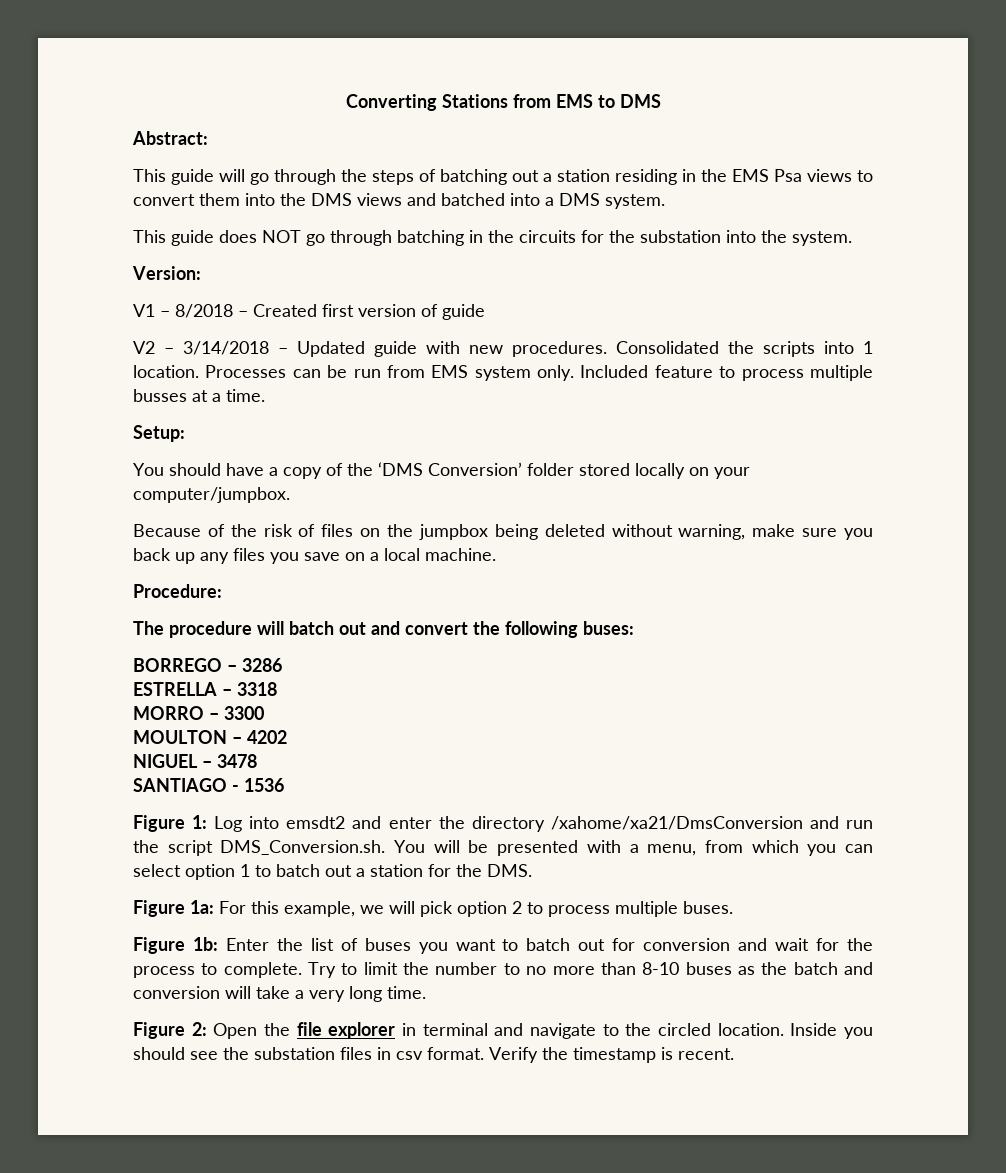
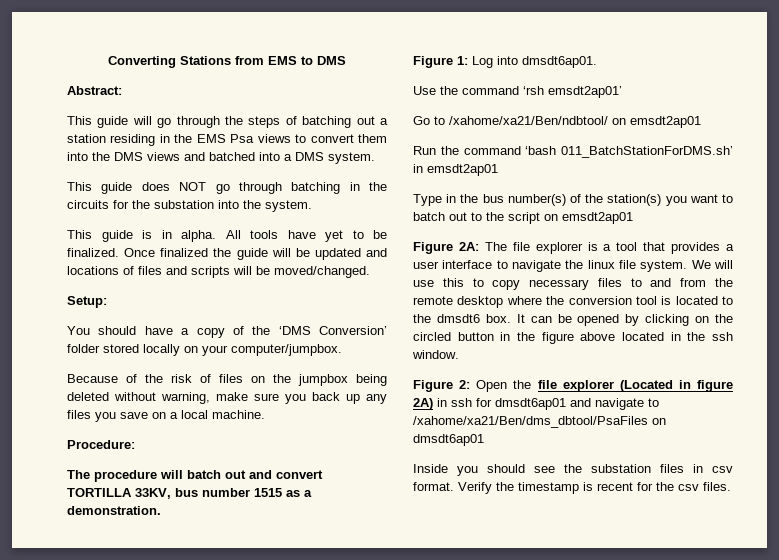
- Version:
- V1 – 8/2018 – Created first version of guide
- V2 – 3/14/2018 – Updated guide with new procedures. Consolidated the scripts into 1 location. Processes can be run from EMS system only. Included feature to process multiple busses at a time.
+ This guide is in alpha. All tools have yet to be finalized. Once finalized the guide will be updated and locations of files and scripts will be moved/changed.
- The procedure will batch out and convert the following buses:
- BORREGO – 3286
- ESTRELLA – 3318
- MORRO – 3300
- MOULTON – 4202
- NIGUEL – 3478
- SANTIAGO - 1536
- Figure 1: Log into emsdt2 and enter the directory /xahome/xa21/DmsConversion and run the script DMS_Conversion.sh. You will be presented with a menu, from which you can select option 1 to batch out a station for the DMS.
- Figure 1a: For this example, we will pick option 2 to process multiple buses.
- Figure 1b: Enter the list of buses you want to batch out for conversion and wait for the process to complete. Try to limit the number to no more than 8-10 buses as the batch and conversion will take a very long time.
+ The procedure will batch out and convert TORTILLA 33KV, bus number 1515 as a demonstration.
+ Figure 1: Log into dmsdt6ap01.
+ Use the command ‘rsh emsdt2ap01’
+ Go to /xahome/xa21/Ben/ndbtool/ on emsdt2ap01
+ Run the command ‘bash 011_BatchStationForDMS.sh’ in emsdt2ap01
+ Type in the bus number(s) of the station(s) you want to batch out to the script on emsdt2ap01
+ Figure 2A: The file explorer is a tool that provides a user interface to navigate the linux file system. We will use this to copy necessary files to and from the remote desktop where the conversion tool is located to the dmsdt6 box. It can be opened by clicking on the circled button in the figure above located in the ssh window.
- Figure 2: Open the file explorer in terminal and navigate to the circled location. Inside you should see the substation files in csv format.
+ Figure 2: Open the file explorer (Located in figure 2A) in ssh for dmsdt6ap01 and navigate to /xahome/xa21/Ben/dms_dbtool/PsaFiles on dmsdt6ap01
+ Inside you should see the substation files in csv format.
- Verify the timestamp is recent.
+ Verify the timestamp is recent for the csv files.

